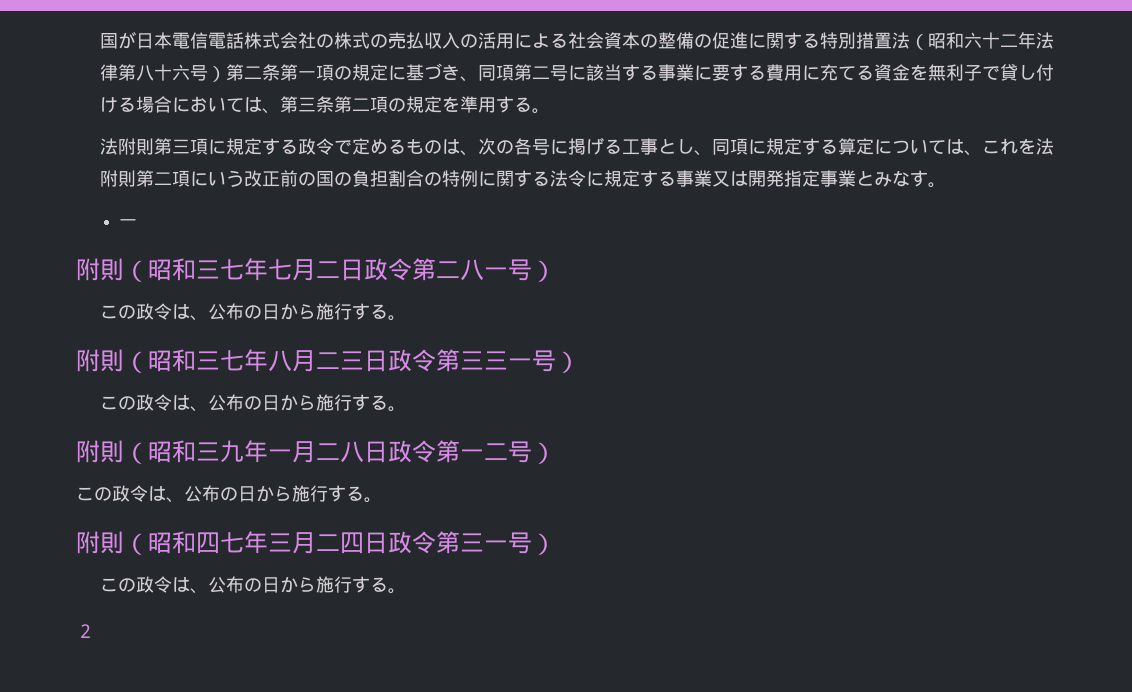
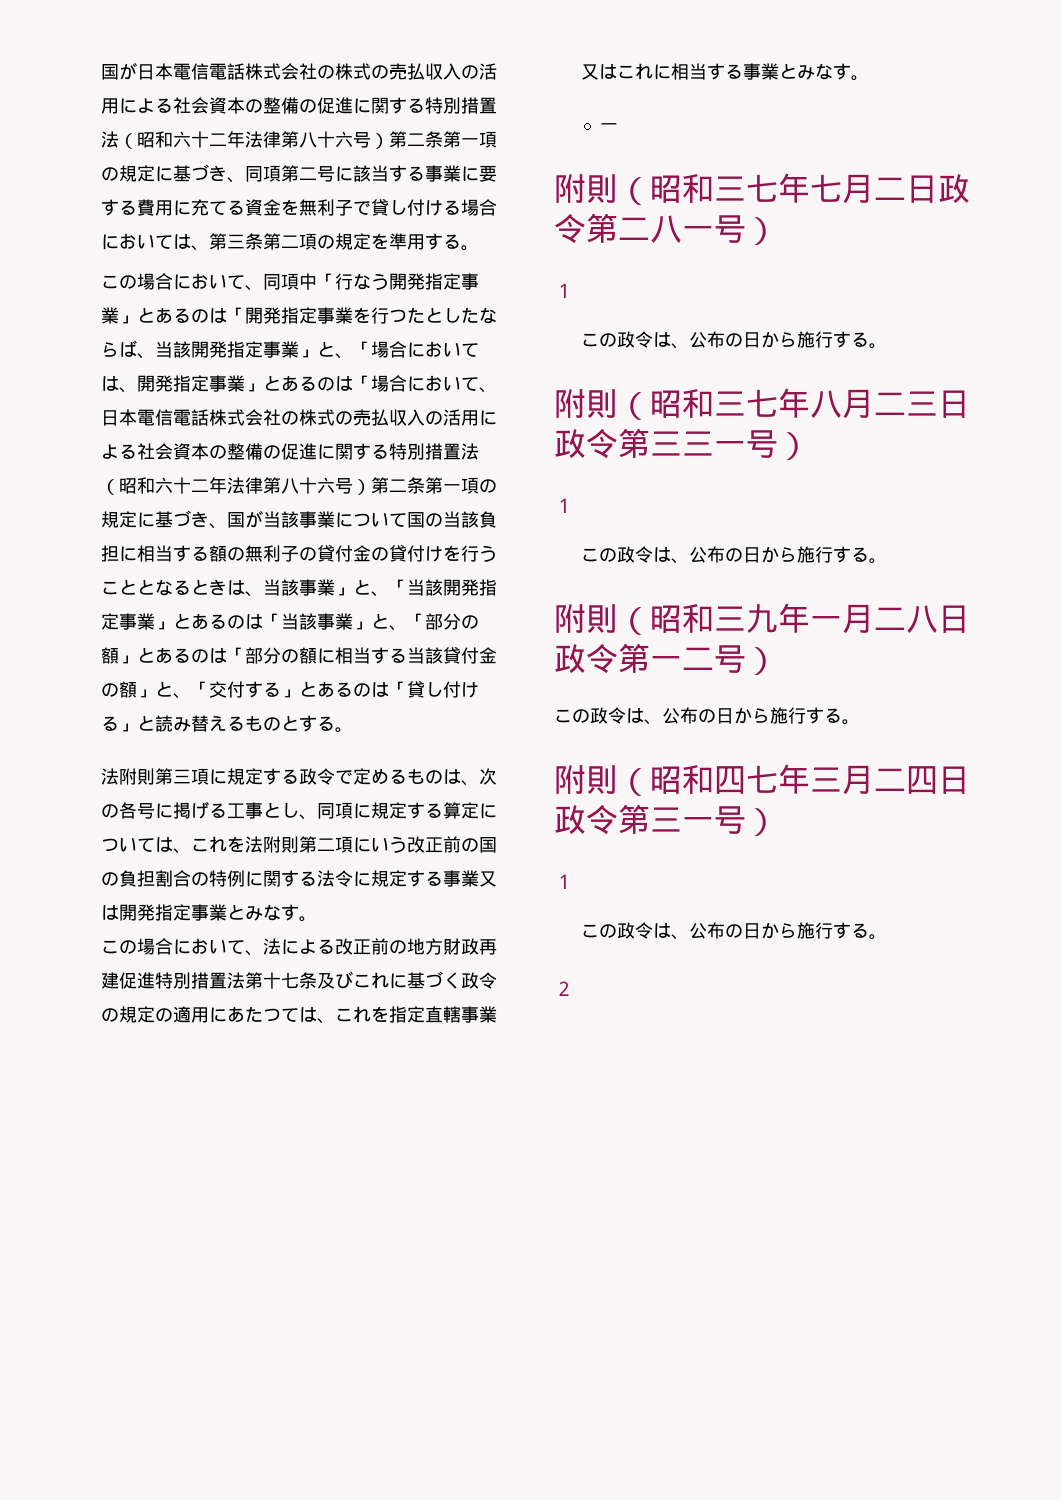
+ この場合において、同項中「行なう開発指定事業」とあるのは「開発指定事業を行つたとしたならば、当該開発指定事業」と、「場合においては、開発指定事業」とあるのは「場合において、日本電信電話株式会社の株式の売払収入の活用による社会資本の整備の促進に関する特別措置法（昭和六十二年法律第八十六号）第二条第一項の規定に基づき、国が当該事業について国の当該負担に相当する額の無利子の貸付金の貸付けを行うこととなるときは、当該事業」と、「当該開発指定事業」とあるのは「当該事業」と、「部分の額」とあるのは「部分の額に相当する当該貸付金の額」と、「交付する」とあるのは「貸し付ける」と読み替えるものとする。
+ この場合において、法による改正前の地方財政再建促進特別措置法第十七条及びこれに基づく政令の規定の適用にあたつては、これを指定直轄事業又はこれに相当する事業とみなす。
  附則（昭和三七年七月二日政令第二八一号）
+ １
  附則（昭和三七年八月二三日政令第三三一号）
+ １
  附則（昭和四七年三月二四日政令第三一号）
+ １

